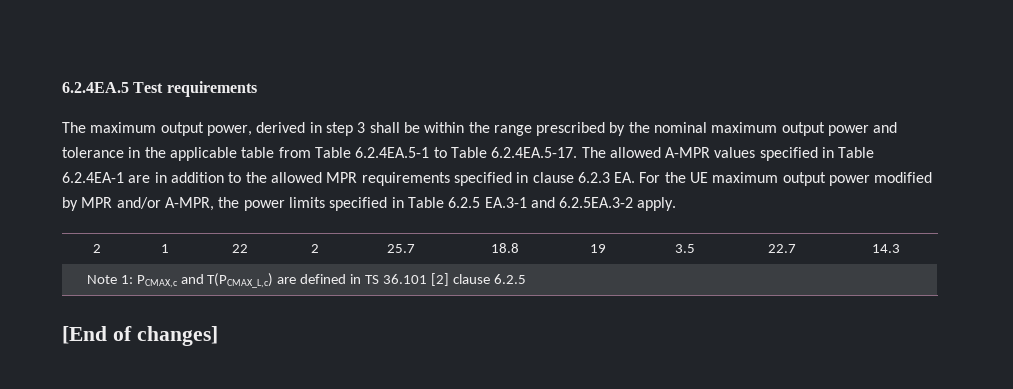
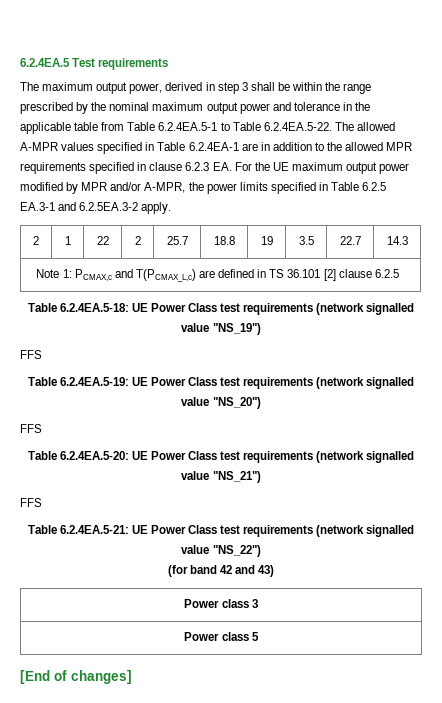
- The maximum output power, derived in step 3 shall be within the range prescribed by the nominal maximum output power and tolerance in the applicable table from Table 6.2.4EA.5-1 to Table 6.2.4EA.5-17. The allowed A-MPR values specified in Table 6.2.4EA-1 are in addition to the allowed MPR requirements specified in clause 6.2.3 EA. For the UE maximum output power modified by MPR and/or A-MPR, the power limits specified in Table 6.2.5 EA.3-1 and 6.2.5EA.3-2 apply.
+ The maximum output power, derived in step 3 shall be within the range prescribed by the nominal maximum output power and tolerance in the applicable table from Table 6.2.4EA.5-1 to Table 6.2.4EA.5-22. The allowed A-MPR values specified in Table 6.2.4EA-1 are in addition to the allowed MPR requirements specified in clause 6.2.3 EA. For the UE maximum output power modified by MPR and/or A-MPR, the power limits specified in Table 6.2.5 EA.3-1 and 6.2.5EA.3-2 apply.
+ Table 6.2.4EA.5-18: UE Power Class test requirements (network signalled value "NS_19")
+ FFS
+ Table 6.2.4EA.5-19: UE Power Class test requirements (network signalled value "NS_20")
+ FFS
+ Table 6.2.4EA.5-20: UE Power Class test requirements (network signalled value "NS_21")
+ FFS
+ Table 6.2.4EA.5-21: UE Power Class test requirements (network signalled value "NS_22")
+ (for band 42 and 43)
+ Power class 3
+ Power class 5

